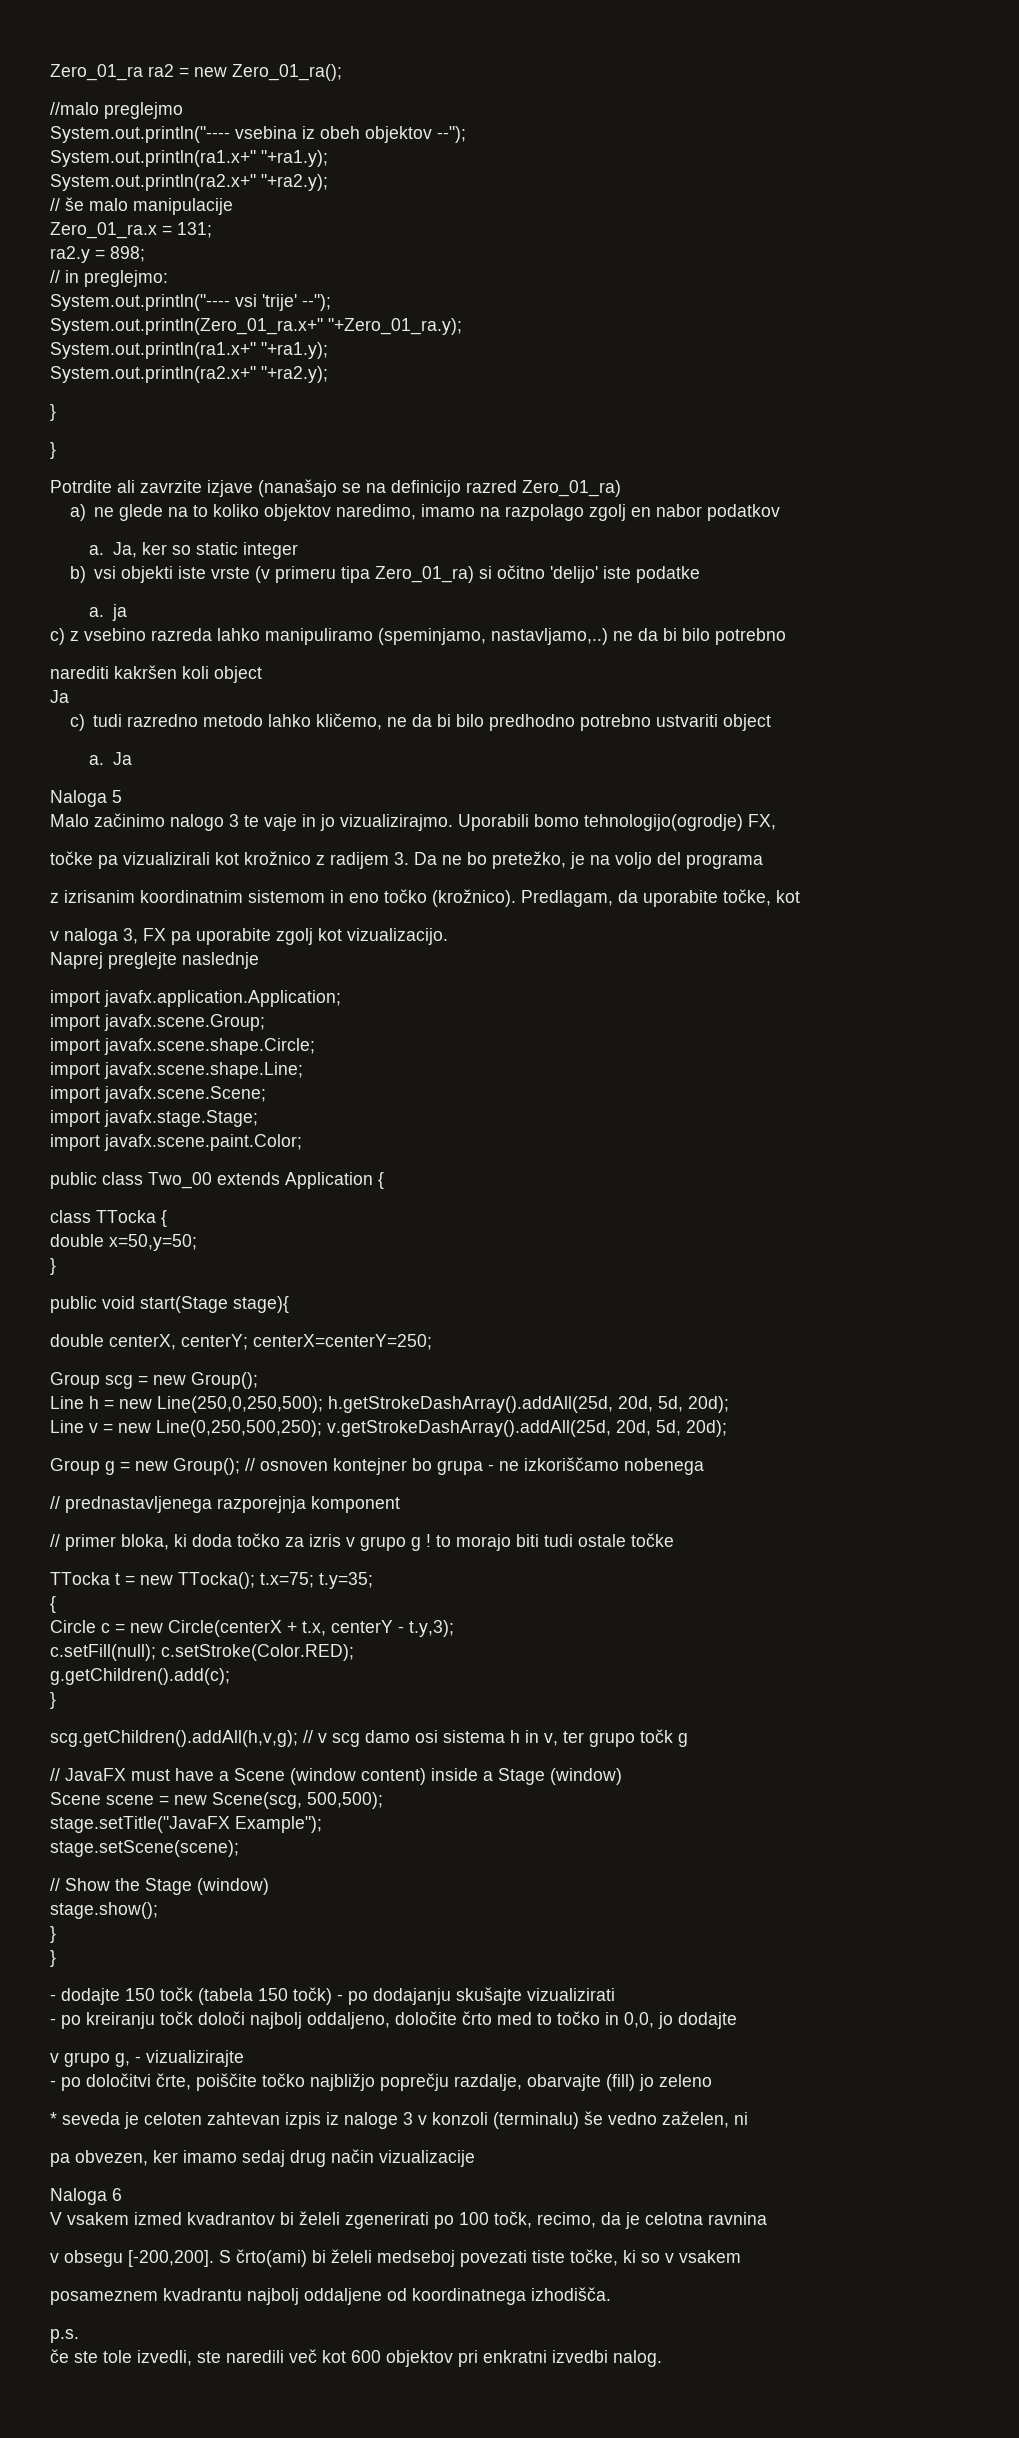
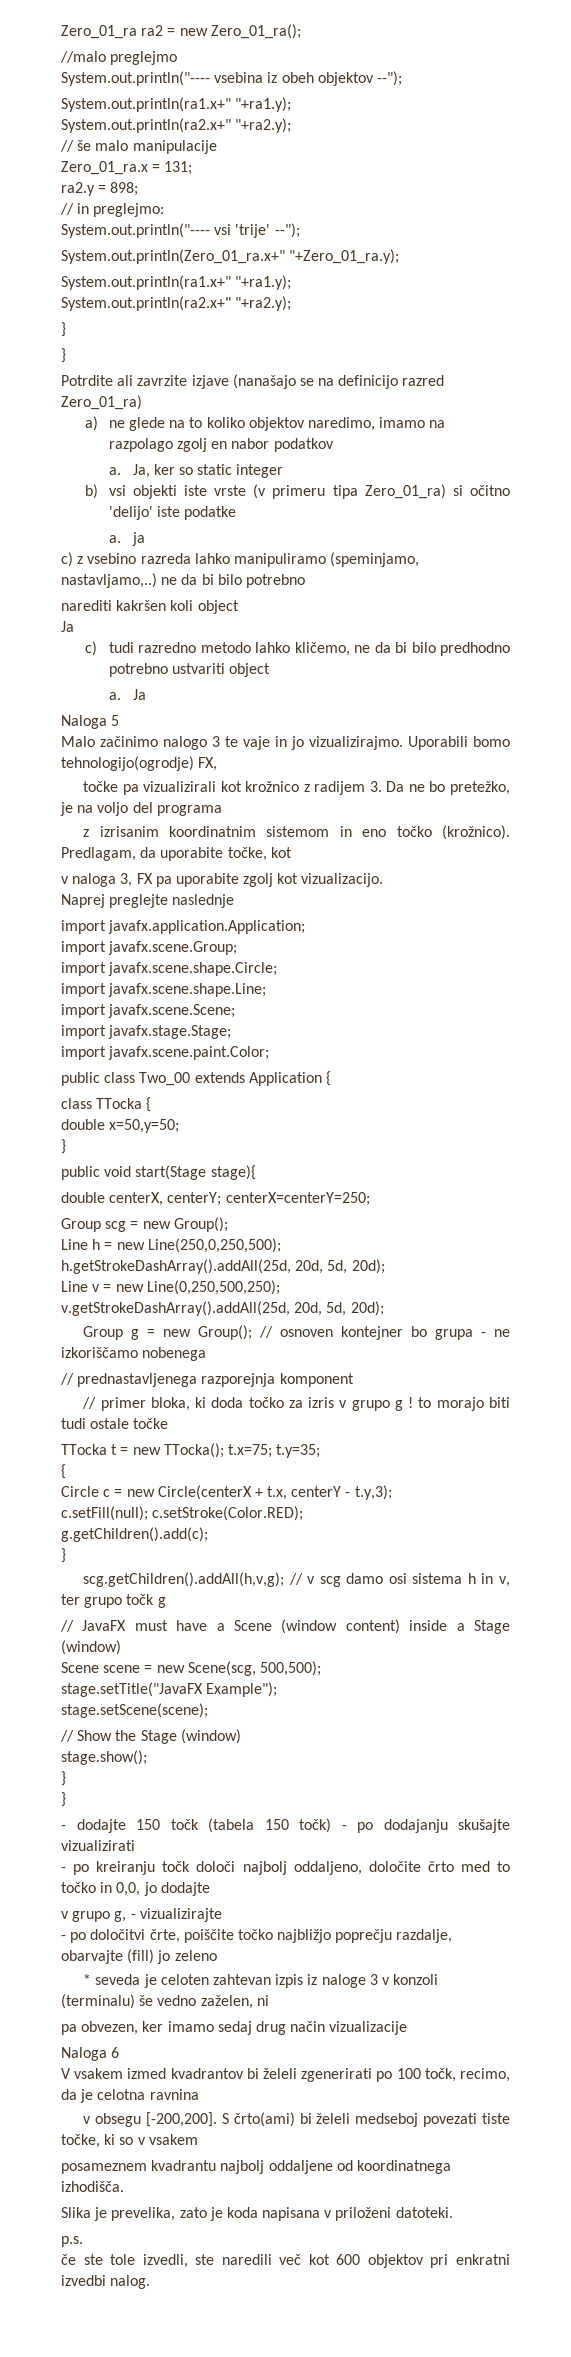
+ Slika je prevelika, zato je koda napisana v priloženi datoteki.

